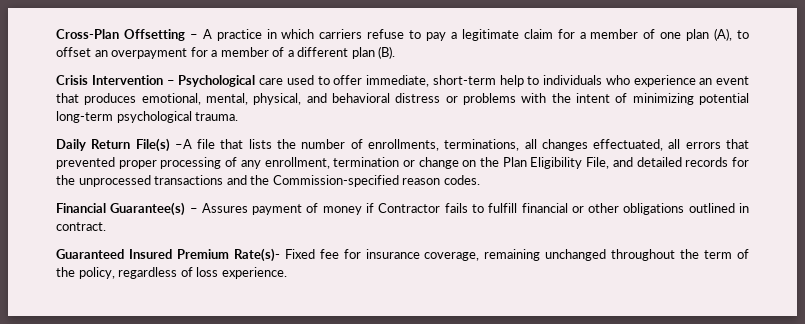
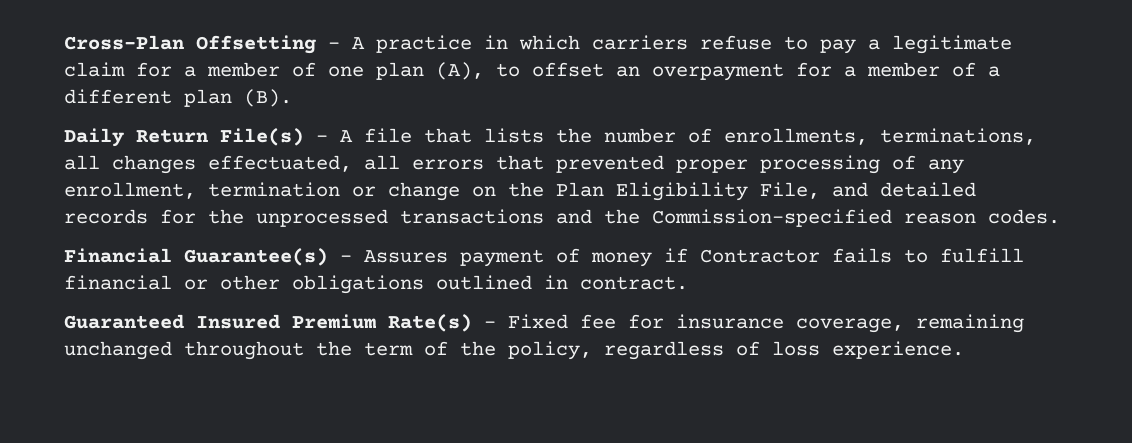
- Crisis Intervention – Psychological care used to offer immediate, short-term help to individuals who experience an event that produces emotional, mental, physical, and behavioral distress or problems with the intent of minimizing potential long-term psychological trauma.
- Daily Return File(s) –A file that lists the number of enrollments, terminations, all changes effectuated, all errors that prevented proper processing of any enrollment, termination or change on the Plan Eligibility File, and detailed records for the unprocessed transactions and the Commission-specified reason codes.
+ Daily Return File(s) – A file that lists the number of enrollments, terminations, all changes effectuated, all errors that prevented proper processing of any enrollment, termination or change on the Plan Eligibility File, and detailed records for the unprocessed transactions and the Commission-specified reason codes.
- Guaranteed Insured Premium Rate(s)- Fixed fee for insurance coverage, remaining unchanged throughout the term of the policy, regardless of loss experience.
+ Guaranteed Insured Premium Rate(s) – Fixed fee for insurance coverage, remaining unchanged throughout the term of the policy, regardless of loss experience.

